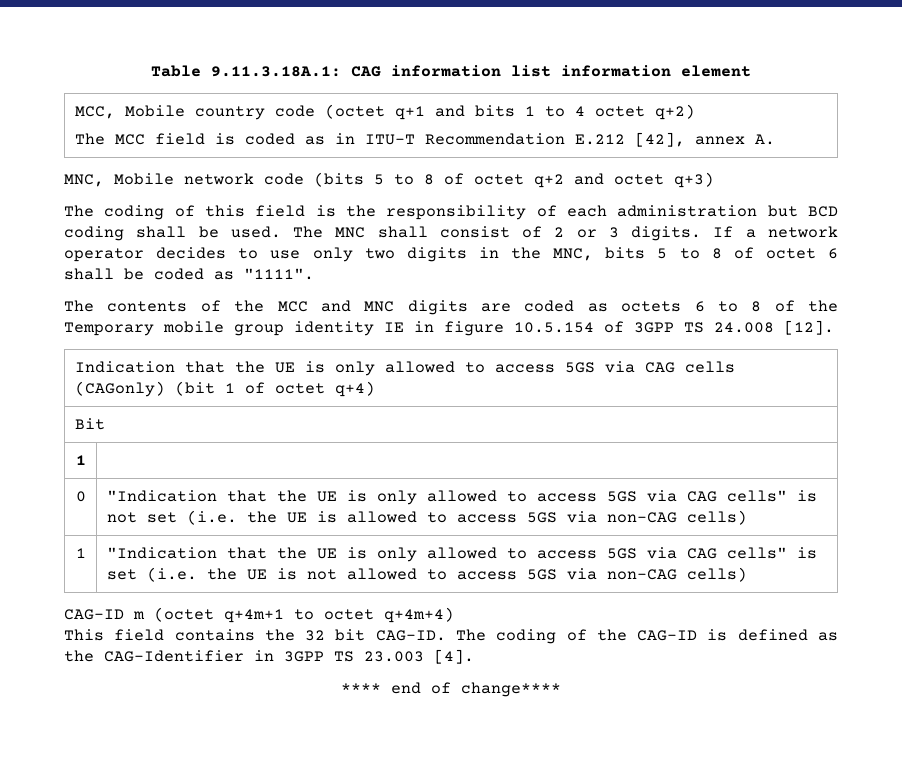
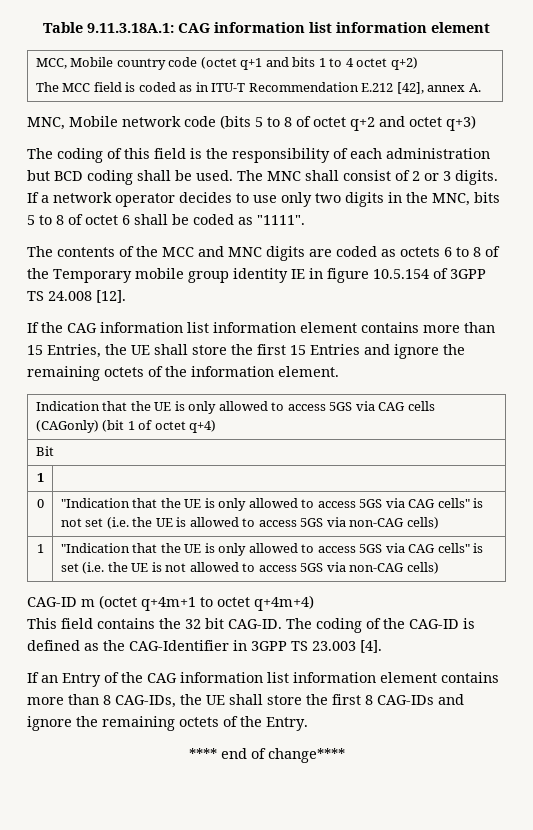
+ If the CAG information list information element contains more than 15 Entries, the UE shall store the first 15 Entries and ignore the remaining octets of the information element.
+ If an Entry of the CAG information list information element contains more than 8 CAG-IDs, the UE shall store the first 8 CAG-IDs and ignore the remaining octets of the Entry.

